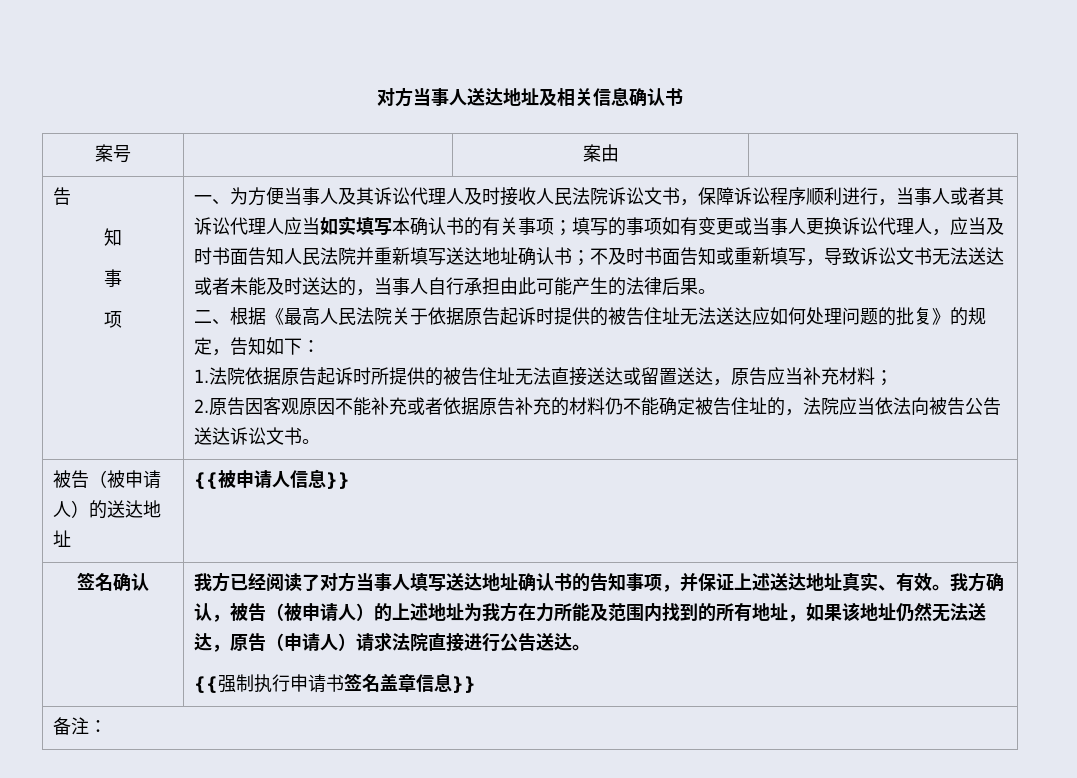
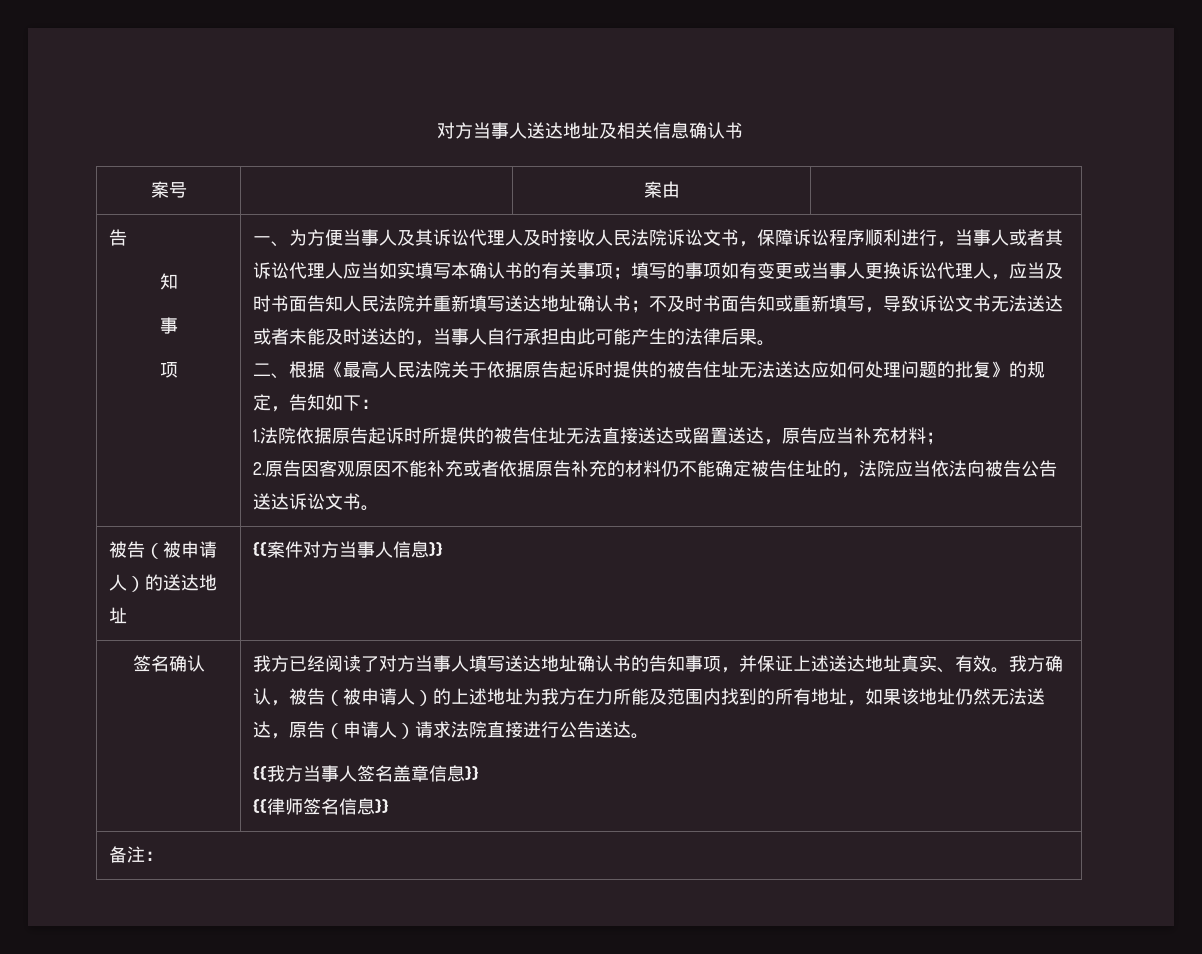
- 被告（被申请人）的送达地址 | {{被申请人信息}}
+ 被告（被申请人）的送达地址 | {{案件对方当事人信息}}
- {{强制执行申请书签名盖章信息}}
+ {{我方当事人签名盖章信息}}
+ {{律师签名信息}}

